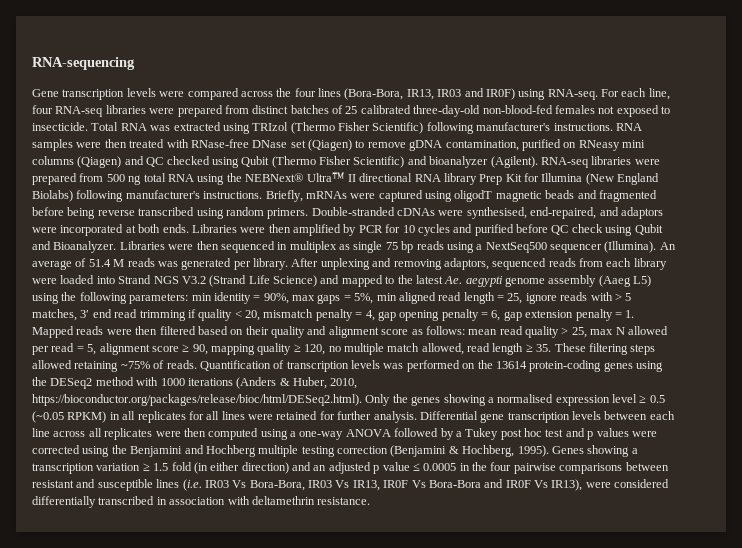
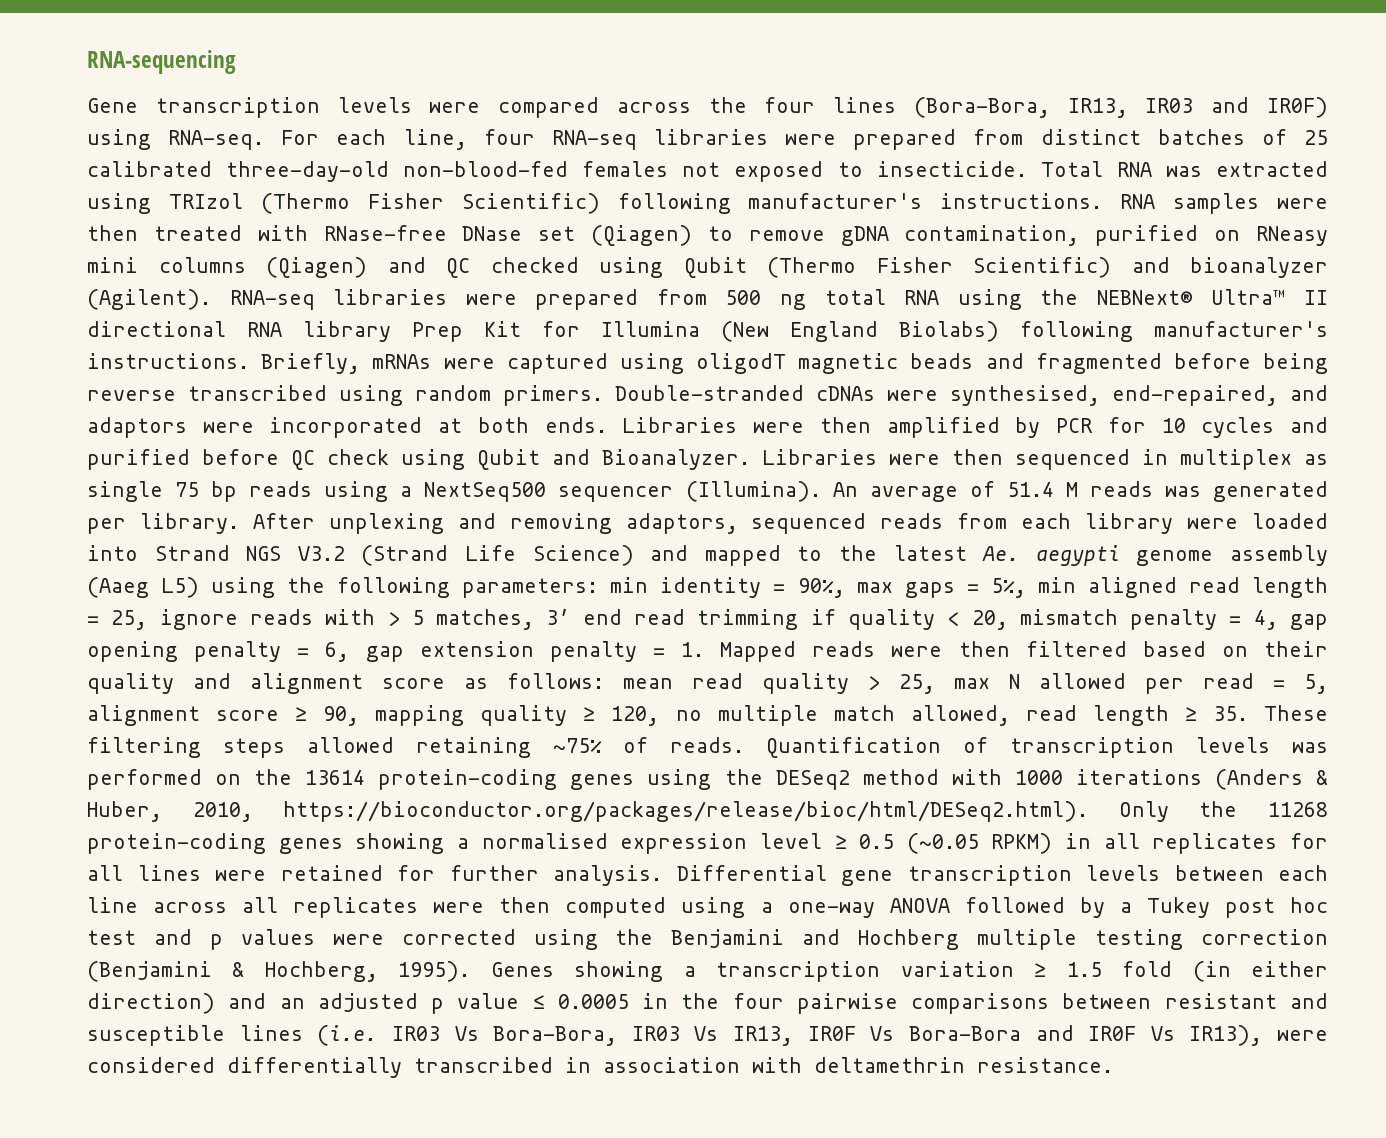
- Quantification of transcription levels was performed on the 13614 protein-coding genes using the DESeq2 method with 1000 iterations (Anders & Huber, 2010, https://bioconductor.org/packages/release/bioc/html/DESeq2.html). Only the genes showing a normalised expression level ≥ 0.5 (~0.05 RPKM) in all replicates for all lines were retained for further analysis.
+ Quantification of transcription levels was performed on the 13614 protein-coding genes using the DESeq2 method with 1000 iterations (Anders & Huber, 2010, https://bioconductor.org/packages/release/bioc/html/DESeq2.html). Only the 11268 protein-coding genes showing a normalised expression level ≥ 0.5 (~0.05 RPKM) in all replicates for all lines were retained for further analysis.

